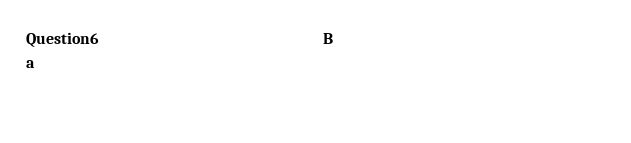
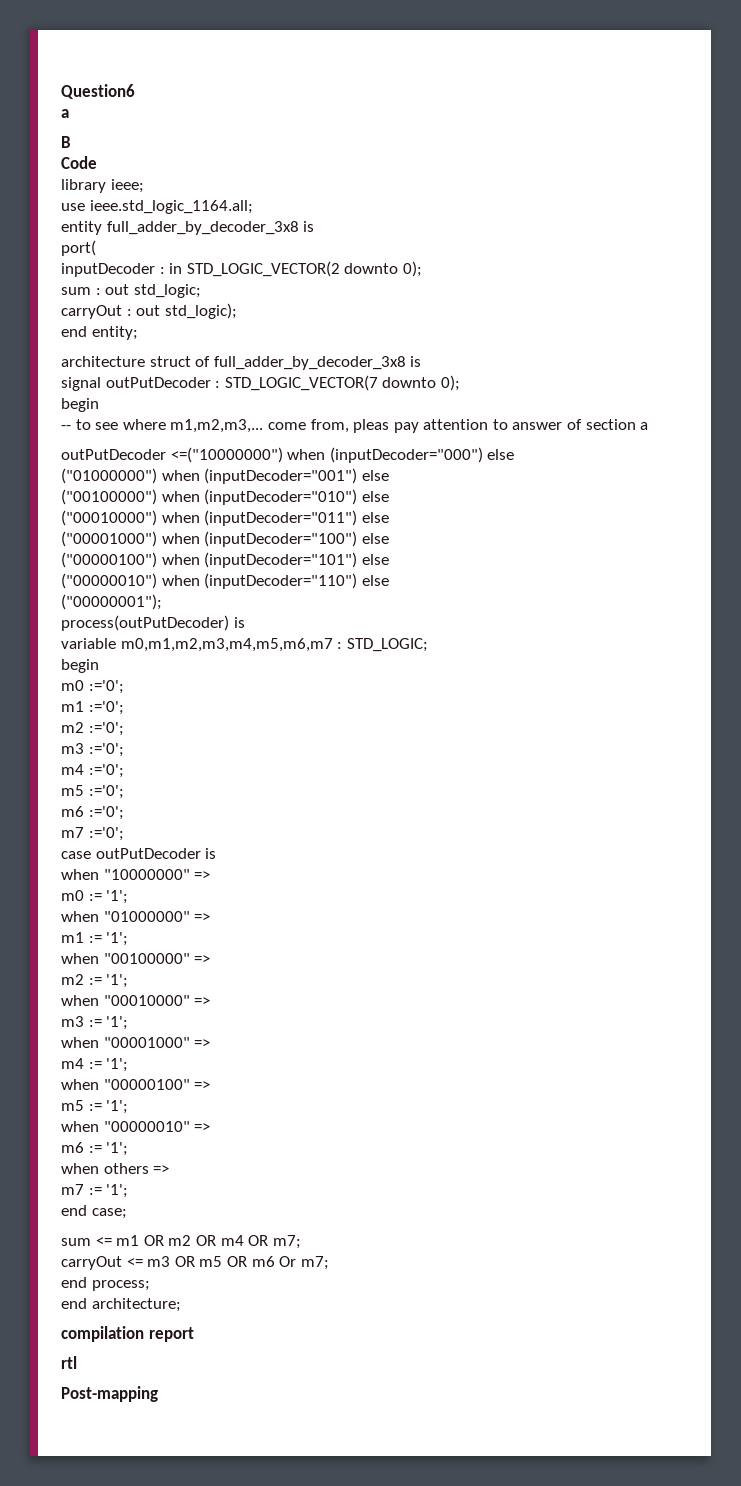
+ Code
+ library ieee;
+ use ieee.std_logic_1164.all;
+ entity full_adder_by_decoder_3x8 is
+ port(
+ inputDecoder : in STD_LOGIC_VECTOR(2 downto 0);
+ sum : out std_logic;
+ carryOut : out std_logic);
+ end entity;
+ architecture struct of full_adder_by_decoder_3x8 is
+ signal outPutDecoder : STD_LOGIC_VECTOR(7 downto 0);
+ begin
+ -- to see where m1,m2,m3,... come from, pleas pay attention to answer of section a
+ outPutDecoder <=("10000000") when (inputDecoder="000") else
+ ("01000000") when (inputDecoder="001") else
+ ("00100000") when (inputDecoder="010") else
+ ("00010000") when (inputDecoder="011") else
+ ("00001000") when (inputDecoder="100") else
+ ("00000100") when (inputDecoder="101") else
+ ("00000010") when (inputDecoder="110") else
+ ("00000001");
+ process(outPutDecoder) is
+ variable m0,m1,m2,m3,m4,m5,m6,m7 : STD_LOGIC;
+ begin
+ m0 :='0';
+ m1 :='0';
+ m2 :='0';
+ m3 :='0';
+ m4 :='0';
+ m5 :='0';
+ m6 :='0';
+ m7 :='0';
+ case outPutDecoder is
+ when "10000000" =>
+ m0 := '1';
+ when "01000000" =>
+ m1 := '1';
+ when "00100000" =>
+ m2 := '1';
+ when "00010000" =>
+ m3 := '1';
+ when "00001000" =>
+ m4 := '1';
+ when "00000100" =>
+ m5 := '1';
+ when "00000010" =>
+ m6 := '1';
+ when others =>
+ m7 := '1';
+ end case;
+ sum <= m1 OR m2 OR m4 OR m7;
+ carryOut <= m3 OR m5 OR m6 Or m7;
+ end process;
+ end architecture;
+ compilation report
+ rtl
+ Post-mapping

